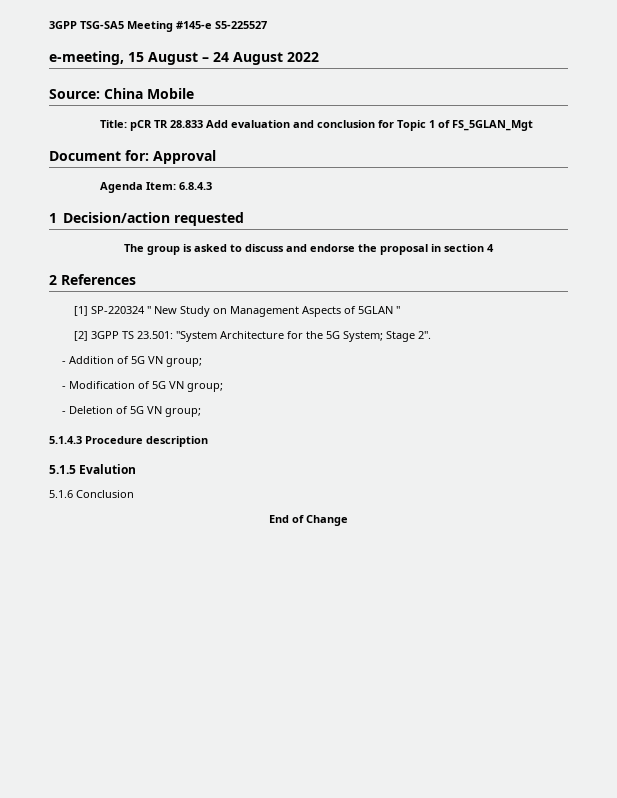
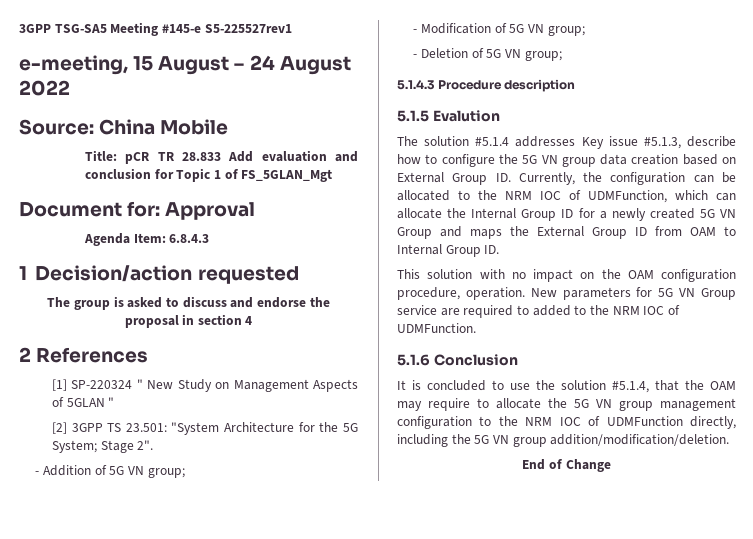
- 3GPP TSG-SA5 Meeting #145-e S5-225527
+ 3GPP TSG-SA5 Meeting #145-e S5-225527rev1
+ The solution #5.1.4 addresses Key issue #5.1.3, describe how to configure the 5G VN group data creation based on External Group ID. Currently, the configuration can be allocated to the NRM IOC of UDMFunction, which can allocate the Internal Group ID for a newly created 5G VN Group and maps the External Group ID from OAM to Internal Group ID.
+ This solution with no impact on the OAM configuration procedure, operation. New parameters for 5G VN Group service are required to added to the NRM IOC of UDMFunction.
  5.1.6 Conclusion
+ It is concluded to use the solution #5.1.4, that the OAM may require to allocate the 5G VN group management configuration to the NRM IOC of UDMFunction directly, including the 5G VN group addition/modification/deletion.

